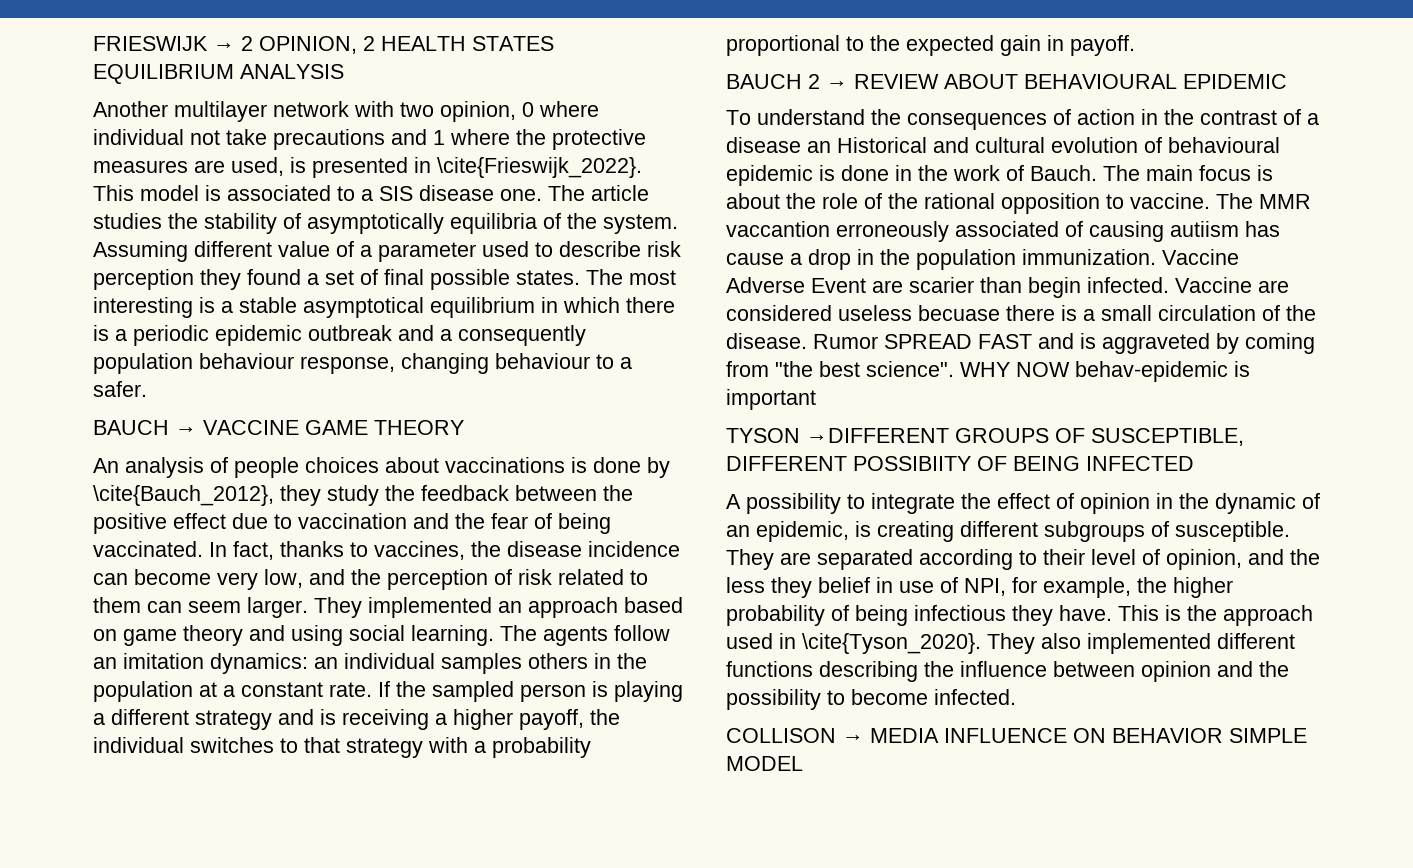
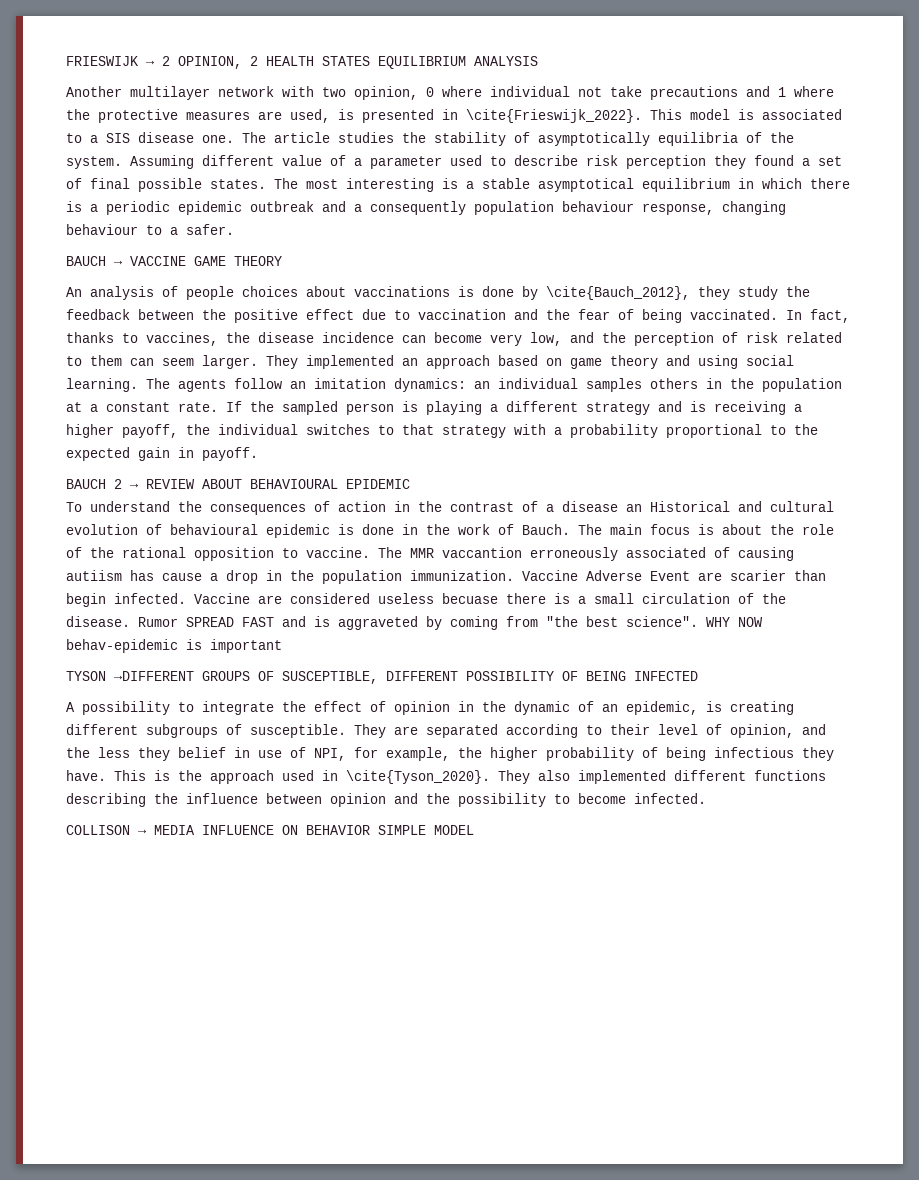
- TYSON →DIFFERENT GROUPS OF SUSCEPTIBLE, DIFFERENT POSSIBIITY OF BEING INFECTED
+ TYSON →DIFFERENT GROUPS OF SUSCEPTIBLE, DIFFERENT POSSIBILITY OF BEING INFECTED

